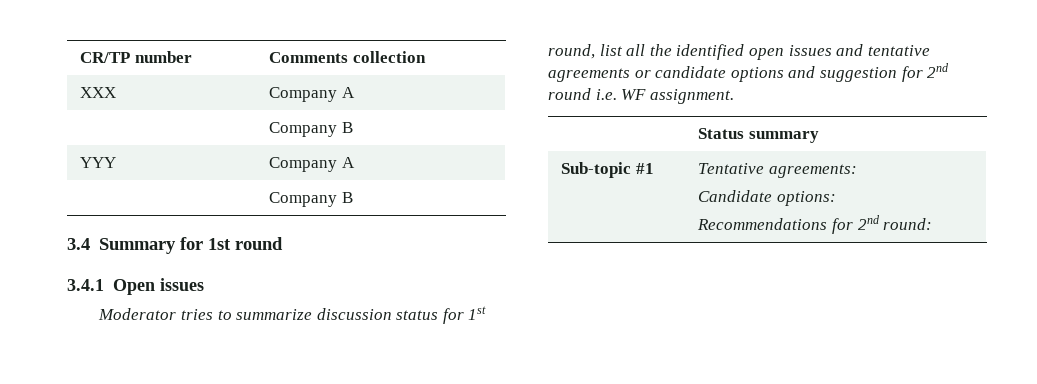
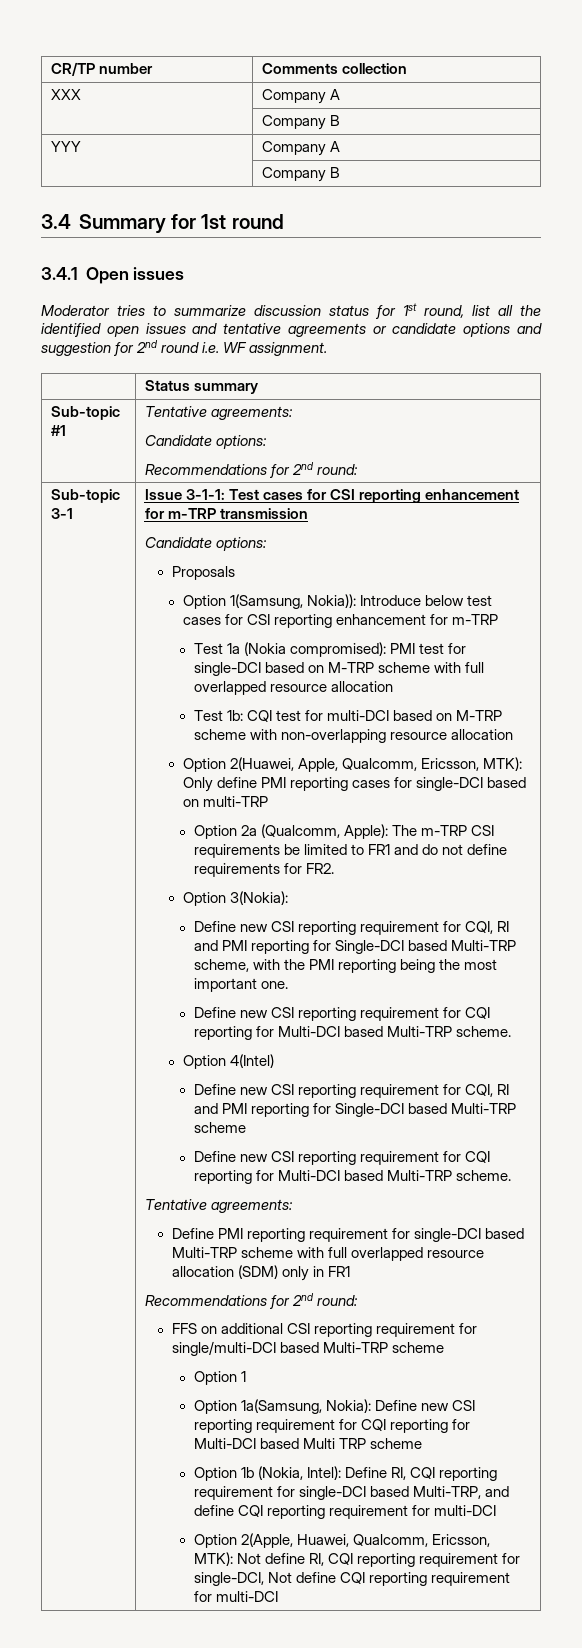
+ Sub-topic 3-1 | Issue 3-1-1: Test cases for CSI reporting enhancement for m-TRP transmission
+ Candidate options:
+ Proposals
+ Option 1(Samsung, Nokia)): Introduce below test cases for CSI reporting enhancement for m-TRP
+ Test 1a (Nokia compromised): PMI test for single-DCI based on M-TRP scheme with full overlapped resource allocation
+ Test 1b: CQI test for multi-DCI based on M-TRP scheme with non-overlapping resource allocation
+ Option 2(Huawei, Apple, Qualcomm, Ericsson, MTK): Only define PMI reporting cases for single-DCI based on multi-TRP
+ Option 2a (Qualcomm, Apple): The m-TRP CSI requirements be limited to FR1 and do not define requirements for FR2.
+ Option 3(Nokia):
+ Define new CSI reporting requirement for CQI, RI and PMI reporting for Single-DCI based Multi-TRP scheme, with the PMI reporting being the most important one.
+ Define new CSI reporting requirement for CQI reporting for Multi-DCI based Multi-TRP scheme.
+ Option 4(Intel)
+ Define new CSI reporting requirement for CQI, RI and PMI reporting for Single-DCI based Multi-TRP scheme
+ Define new CSI reporting requirement for CQI reporting for Multi-DCI based Multi-TRP scheme.
+ Tentative agreements:
+ Define PMI reporting requirement for single-DCI based Multi-TRP scheme with full overlapped resource allocation (SDM) only in FR1
+ Recommendations for 2nd round:
+ FFS on additional CSI reporting requirement for single/multi-DCI based Multi-TRP scheme
+ Option 1
+ Option 1a(Samsung, Nokia): Define new CSI reporting requirement for CQI reporting for Multi-DCI based Multi TRP scheme
+ Option 1b (Nokia, Intel): Define RI, CQI reporting requirement for single-DCI based Multi-TRP, and define CQI reporting requirement for multi-DCI
+ Option 2(Apple, Huawei, Qualcomm, Ericsson, MTK): Not define RI, CQI reporting requirement for single-DCI, Not define CQI reporting requirement for multi-DCI

